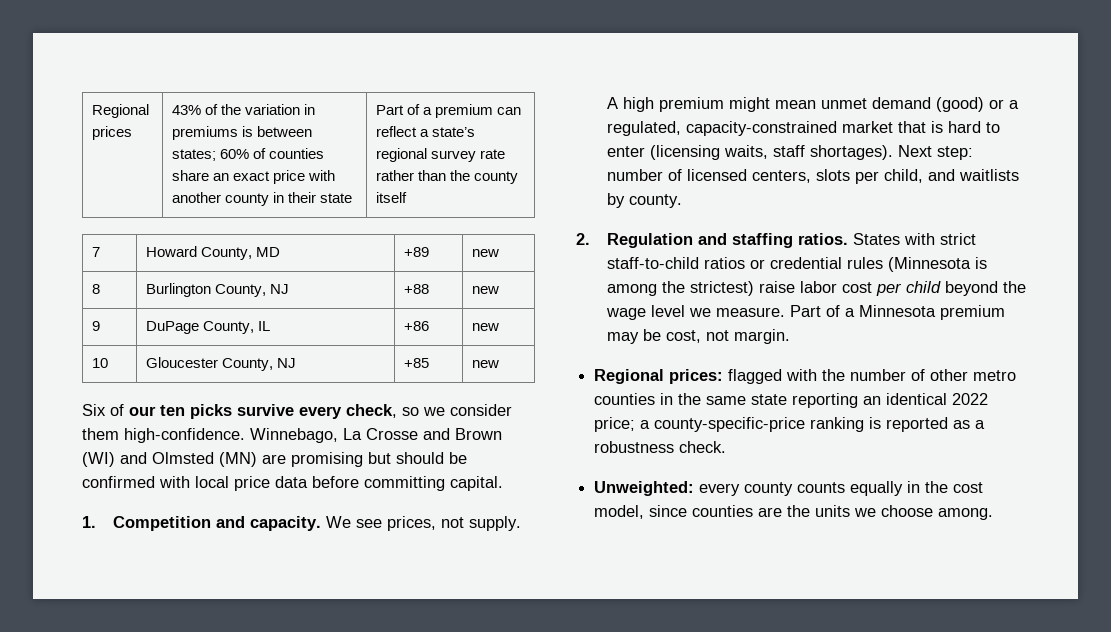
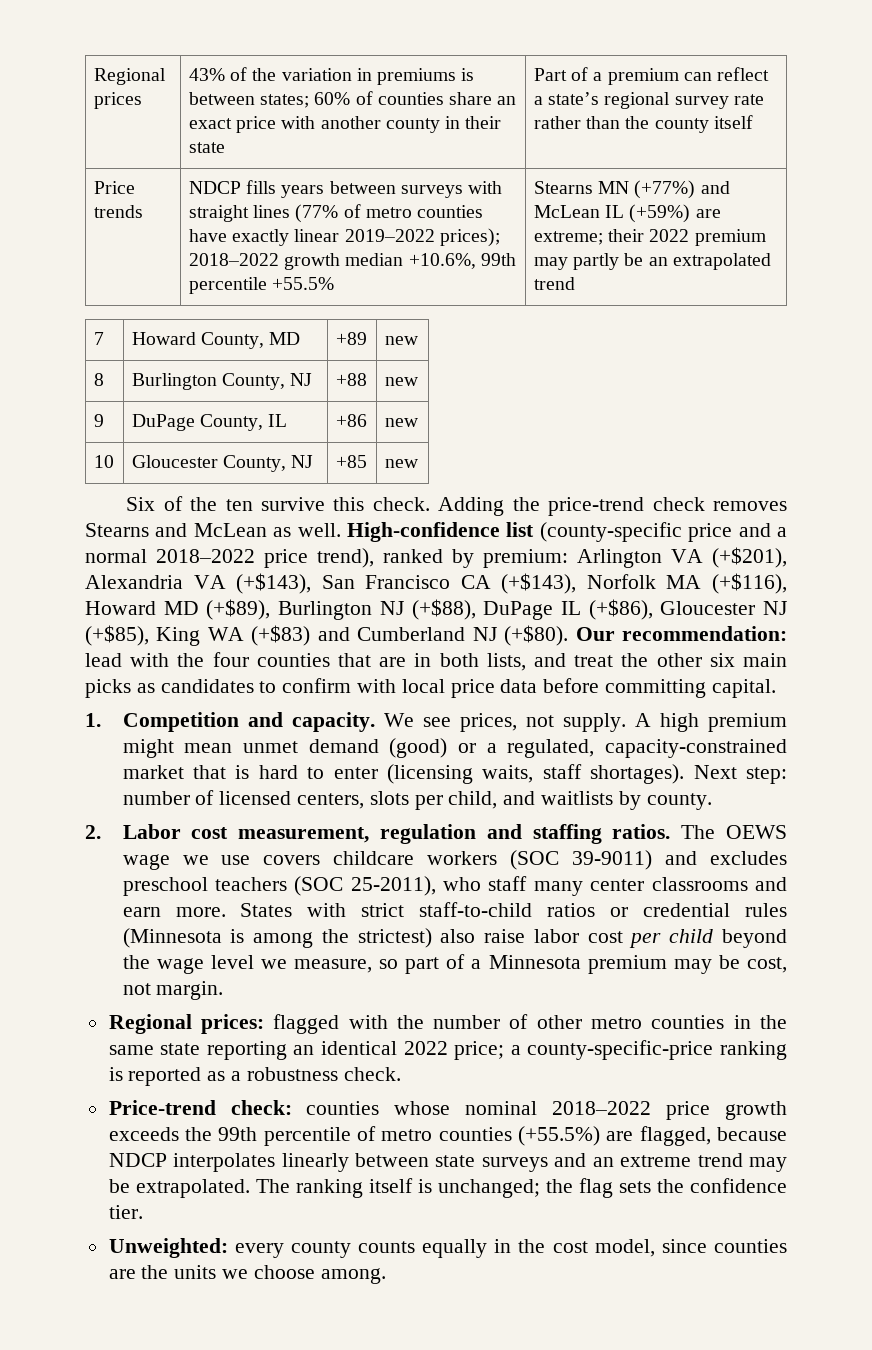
+ Price trends | NDCP fills years between surveys with straight lines (77% of metro counties have exactly linear 2019–2022 prices); 2018–2022 growth median +10.6%, 99th percentile +55.5% | Stearns MN (+77%) and McLean IL (+59%) are extreme; their 2022 premium may partly be an extrapolated trend
- Six of our ten picks survive every check, so we consider them high-confidence. Winnebago, La Crosse and Brown (WI) and Olmsted (MN) are promising but should be confirmed with local price data before committing capital.
+ Six of the ten survive this check. Adding the price-trend check removes Stearns and McLean as well. High-confidence list (county-specific price and a normal 2018–2022 price trend), ranked by premium: Arlington VA (+$201), Alexandria VA (+$143), San Francisco CA (+$143), Norfolk MA (+$116), Howard MD (+$89), Burlington NJ (+$88), DuPage IL (+$86), Gloucester NJ (+$85), King WA (+$83) and Cumberland NJ (+$80). Our recommendation: lead with the four counties that are in both lists, and treat the other six main picks as candidates to confirm with local price data before committing capital.
- 2. Regulation and staffing ratios.
+ 2. Labor cost measurement, regulation and staffing ratios. The OEWS wage we use covers childcare workers (SOC 39-9011) and excludes preschool teachers (SOC 25-2011), who staff many center classrooms and earn more.
- States with strict staff-to-child ratios or credential rules (Minnesota is among the strictest) raise labor cost per child beyond the wage level we measure. Part of a Minnesota premium may be cost, not margin.
+ States with strict staff-to-child ratios or credential rules (Minnesota is among the strictest) also raise labor cost per child beyond the wage level we measure, so part of a Minnesota premium may be cost, not margin.
+ Price-trend check: counties whose nominal 2018–2022 price growth exceeds the 99th percentile of metro counties (+55.5%) are flagged, because NDCP interpolates linearly between state surveys and an extreme trend may be extrapolated. The ranking itself is unchanged; the flag sets the confidence tier.

